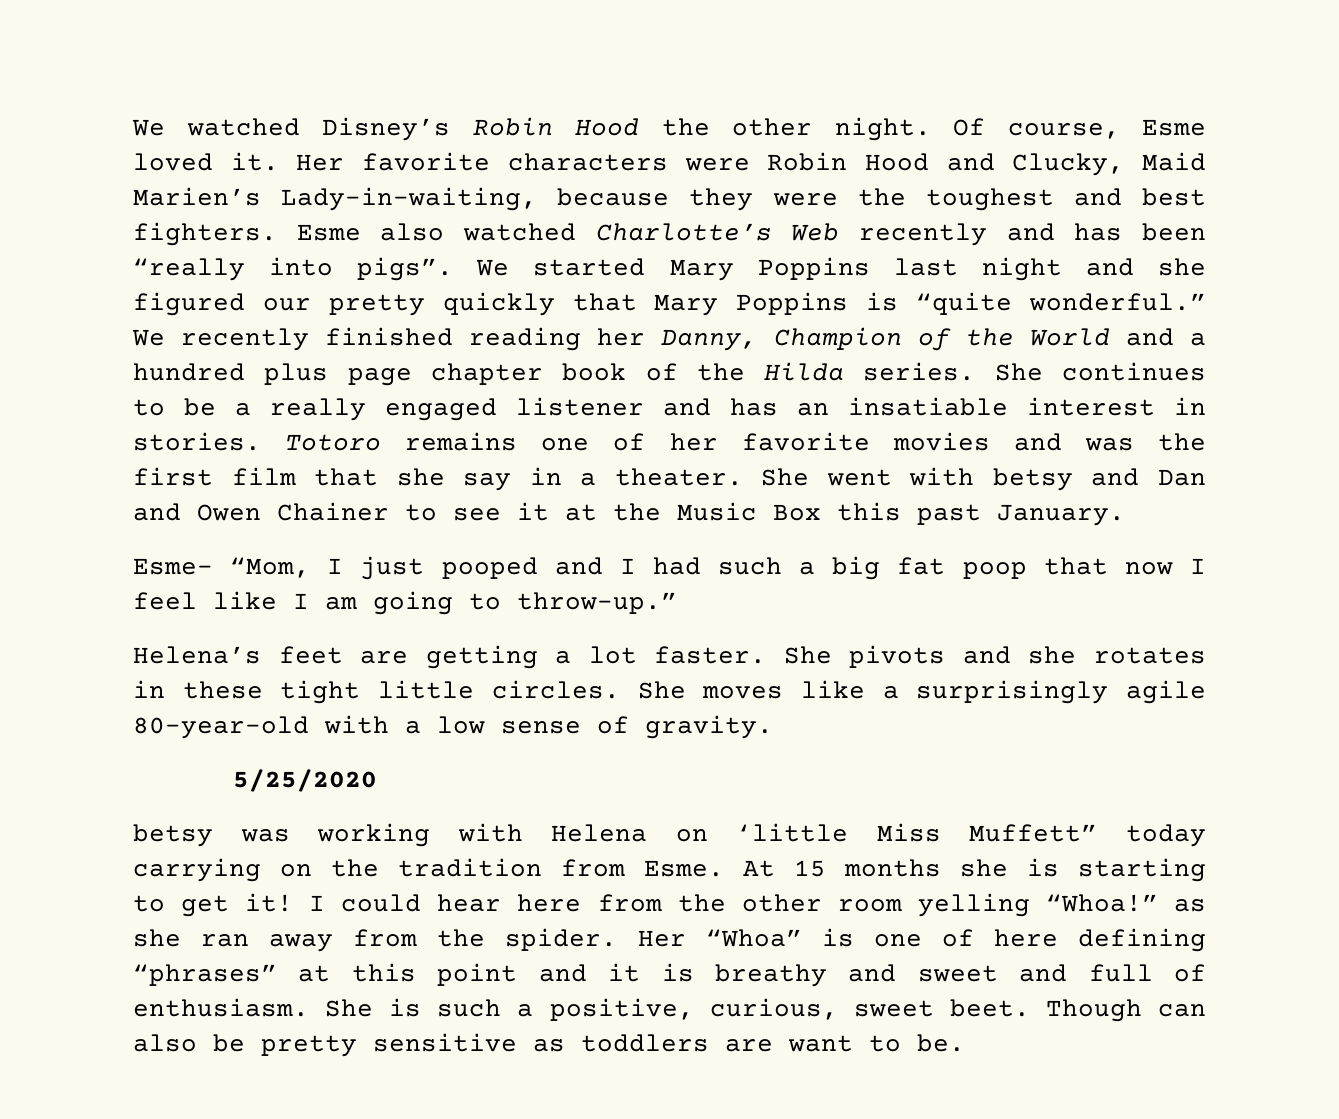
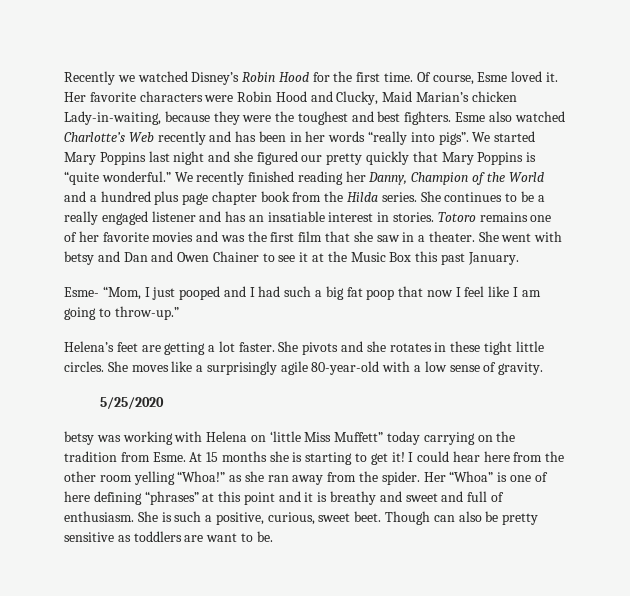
- We watched Disney’s Robin Hood the other night.
+ Recently we watched Disney’s Robin Hood for the first time.
- Her favorite characters were Robin Hood and Clucky, Maid Marien’s Lady-in-waiting, because they were the toughest and best fighters.
+ Her favorite characters were Robin Hood and Clucky, Maid Marian’s chicken Lady-in-waiting, because they were the toughest and best fighters.
- Esme also watched Charlotte’s Web recently and has been “really into pigs”.
+ Esme also watched Charlotte’s Web recently and has been in her words “really into pigs”.
- We recently finished reading her Danny, Champion of the World and a hundred plus page chapter book of the Hilda series.
+ We recently finished reading her Danny, Champion of the World and a hundred plus page chapter book from the Hilda series.
- Totoro remains one of her favorite movies and was the first film that she say in a theater.
+ Totoro remains one of her favorite movies and was the first film that she saw in a theater.

